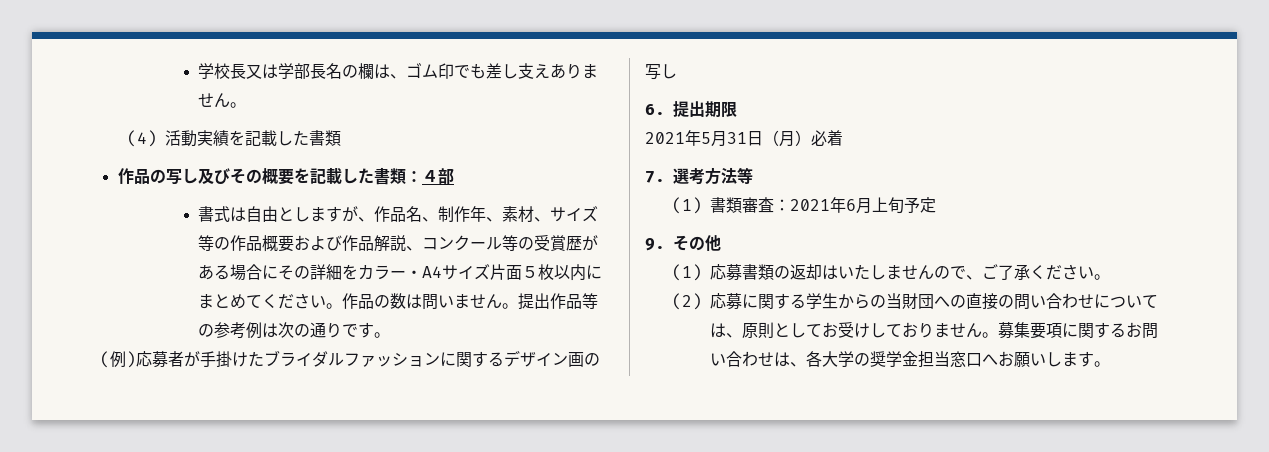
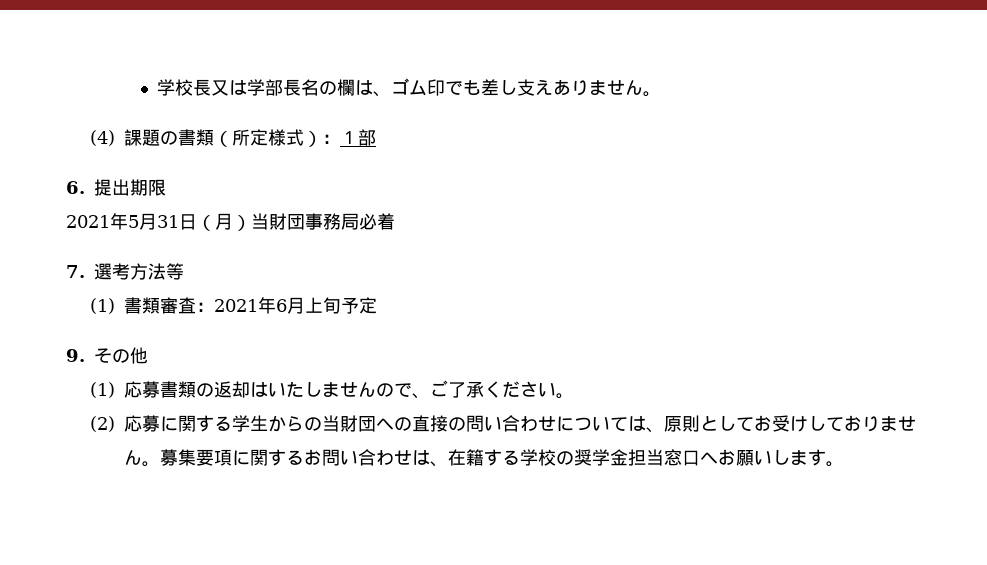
- (4)活動実績を記載した書類
- 作品の写し及びその概要を記載した書類：４部
- 書式は自由としますが、作品名、制作年、素材、サイズ等の作品概要および作品解説、コンクール等の受賞歴がある場合にその詳細をカラー・A4サイズ片面５枚以内にまとめてください。作品の数は問いません。提出作品等の参考例は次の通りです。
- (例)応募者が手掛けたブライダルファッションに関するデザイン画の写し
+ (4)課題の書類（所定様式）：１部
- 2021年5月31日（月）必着
+ 2021年5月31日（月）当財団事務局必着
- 募集要項に関するお問い合わせは、各大学の奨学金担当窓口へお願いします。
+ 募集要項に関するお問い合わせは、在籍する学校の奨学金担当窓口へお願いします。

